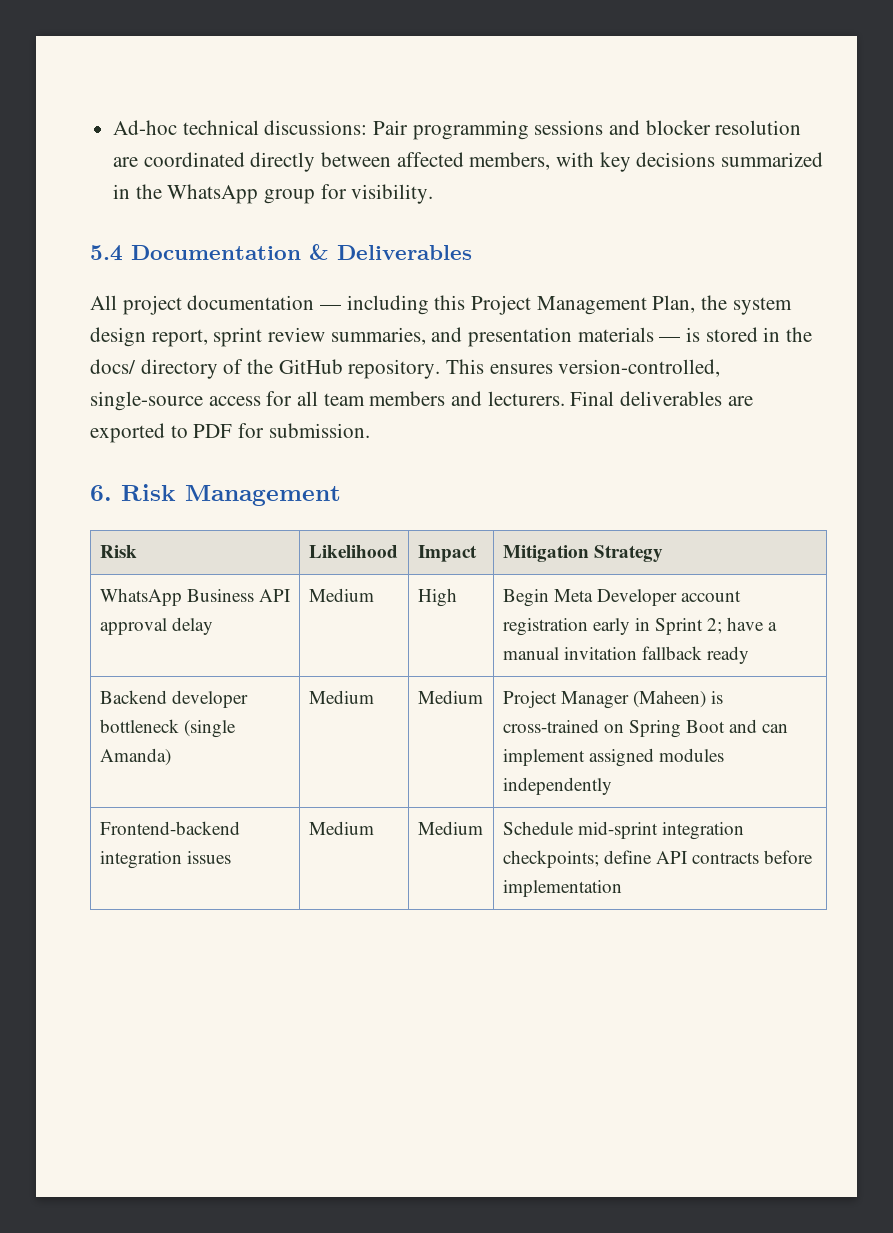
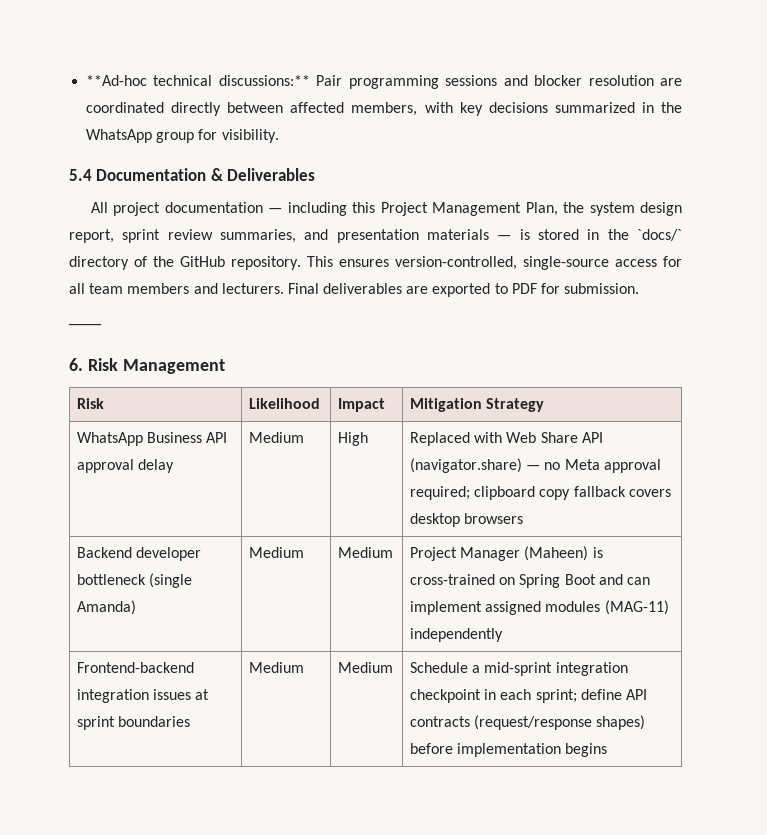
- Ad-hoc technical discussions: Pair programming sessions and blocker resolution are coordinated directly between affected members, with key decisions summarized in the WhatsApp group for visibility.
+ **Ad-hoc technical discussions:** Pair programming sessions and blocker resolution are coordinated directly between affected members, with key decisions summarized in the WhatsApp group for visibility.
- All project documentation — including this Project Management Plan, the system design report, sprint review summaries, and presentation materials — is stored in the docs/ directory of the GitHub repository.
+ All project documentation — including this Project Management Plan, the system design report, sprint review summaries, and presentation materials — is stored in the `docs/` directory of the GitHub repository.
+ ────
- WhatsApp Business API approval delay | Medium | High | Begin Meta Developer account registration early in Sprint 2; have a manual invitation fallback ready
+ WhatsApp Business API approval delay | Medium | High | Replaced with Web Share API (navigator.share) — no Meta approval required; clipboard copy fallback covers desktop browsers
- Backend developer bottleneck (single Amanda) | Medium | Medium | Project Manager (Maheen) is cross-trained on Spring Boot and can implement assigned modules independently
+ Backend developer bottleneck (single Amanda) | Medium | Medium | Project Manager (Maheen) is cross-trained on Spring Boot and can implement assigned modules (MAG-11) independently
- Frontend-backend integration issues | Medium | Medium | Schedule mid-sprint integration checkpoints; define API contracts before implementation
+ Frontend-backend integration issues at sprint boundaries | Medium | Medium | Schedule a mid-sprint integration checkpoint in each sprint; define API contracts (request/response shapes) before implementation begins

